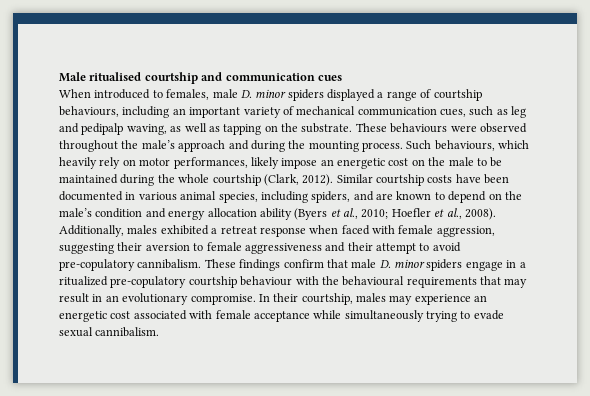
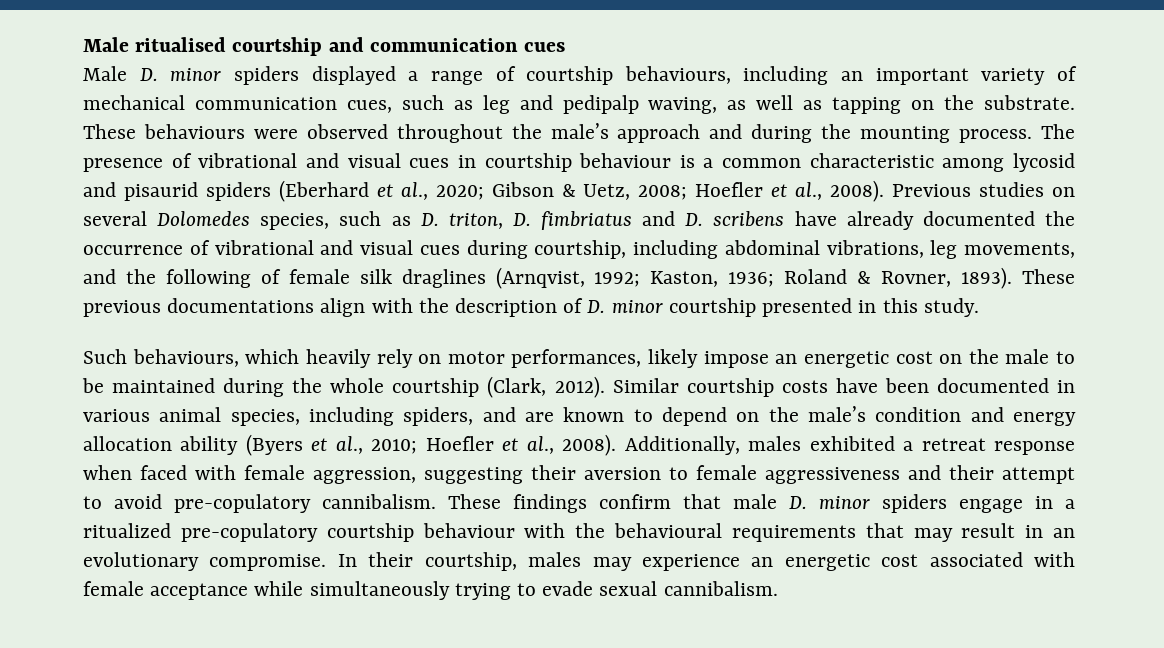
- When introduced to females, male D. minor spiders displayed a range of courtship behaviours, including an important variety of mechanical communication cues, such as leg and pedipalp waving, as well as tapping on the substrate.
+ Male D. minor spiders displayed a range of courtship behaviours, including an important variety of mechanical communication cues, such as leg and pedipalp waving, as well as tapping on the substrate.
- These behaviours were observed throughout the male’s approach and during the mounting process. Such behaviours, which heavily rely on motor performances, likely impose an energetic cost on the male to be maintained during the whole courtship (Clark, 2012).
+ These behaviours were observed throughout the male’s approach and during the mounting process. The presence of vibrational and visual cues in courtship behaviour is a common characteristic among lycosid and pisaurid spiders (Eberhard et al., 2020; Gibson & Uetz, 2008; Hoefler et al., 2008). Previous studies on several Dolomedes species, such as D. triton, D. fimbriatus and D. scribens have already documented the occurrence of vibrational and visual cues during courtship, including abdominal vibrations, leg movements, and the following of female silk draglines (Arnqvist, 1992; Kaston, 1936; Roland & Rovner, 1893). These previous documentations align with the description of D. minor courtship presented in this study.
+ Such behaviours, which heavily rely on motor performances, likely impose an energetic cost on the male to be maintained during the whole courtship (Clark, 2012).

